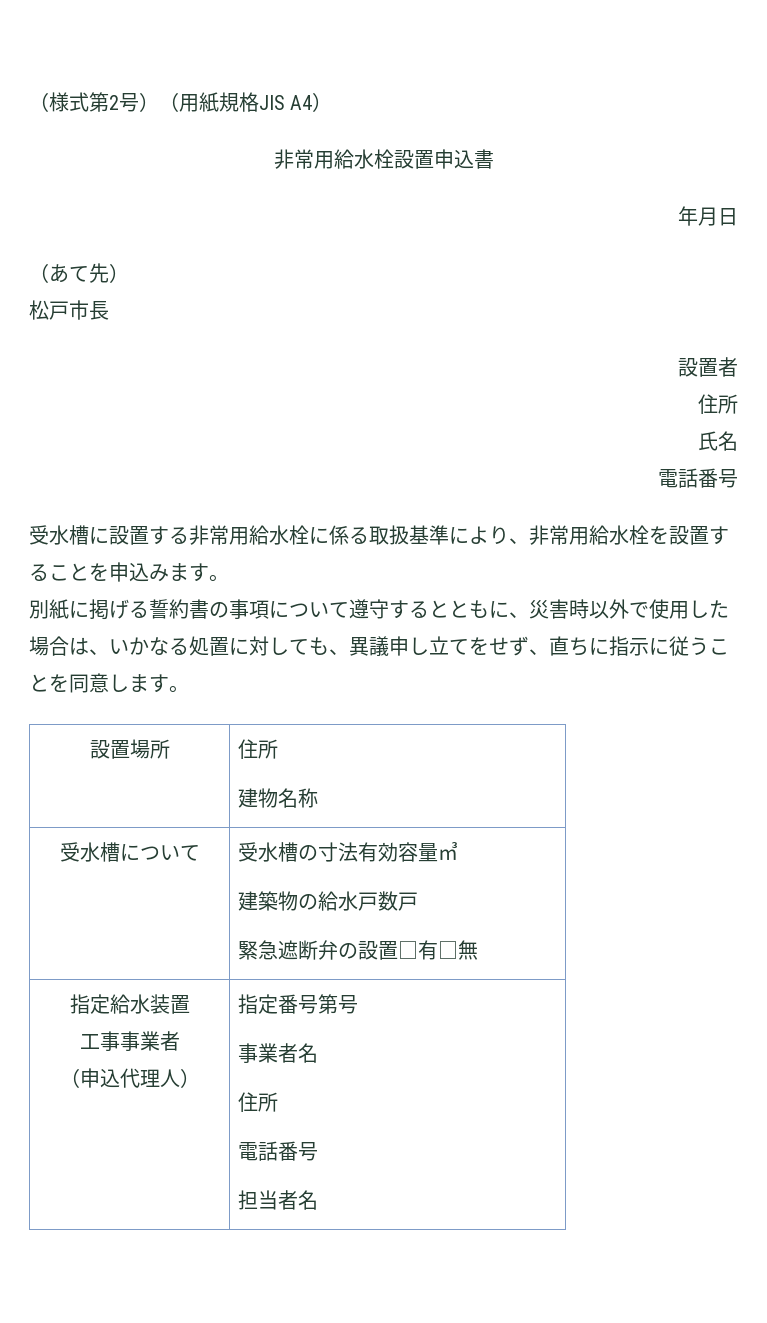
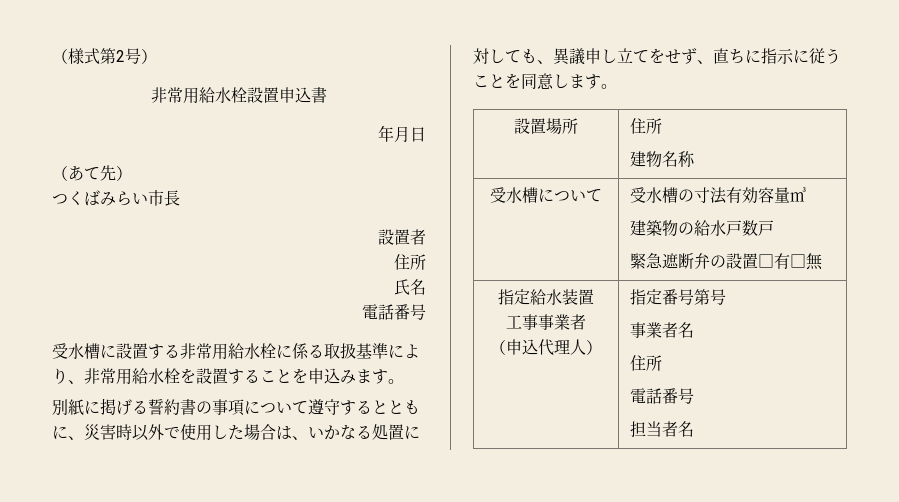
- （様式第2号）（用紙規格JIS A4）
+ （様式第2号）
- 松戸市長
+ つくばみらい市長

